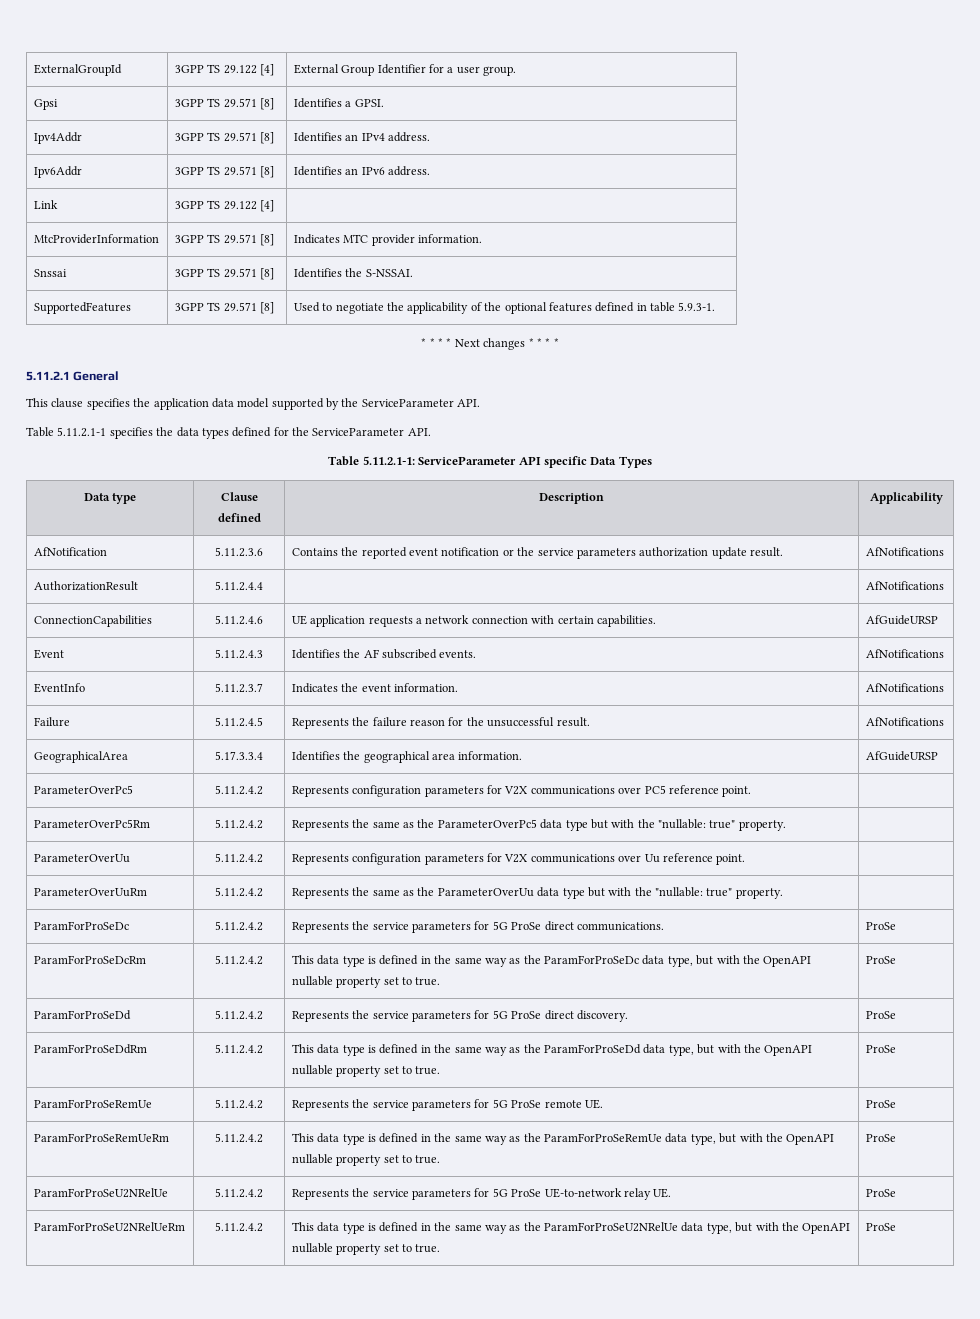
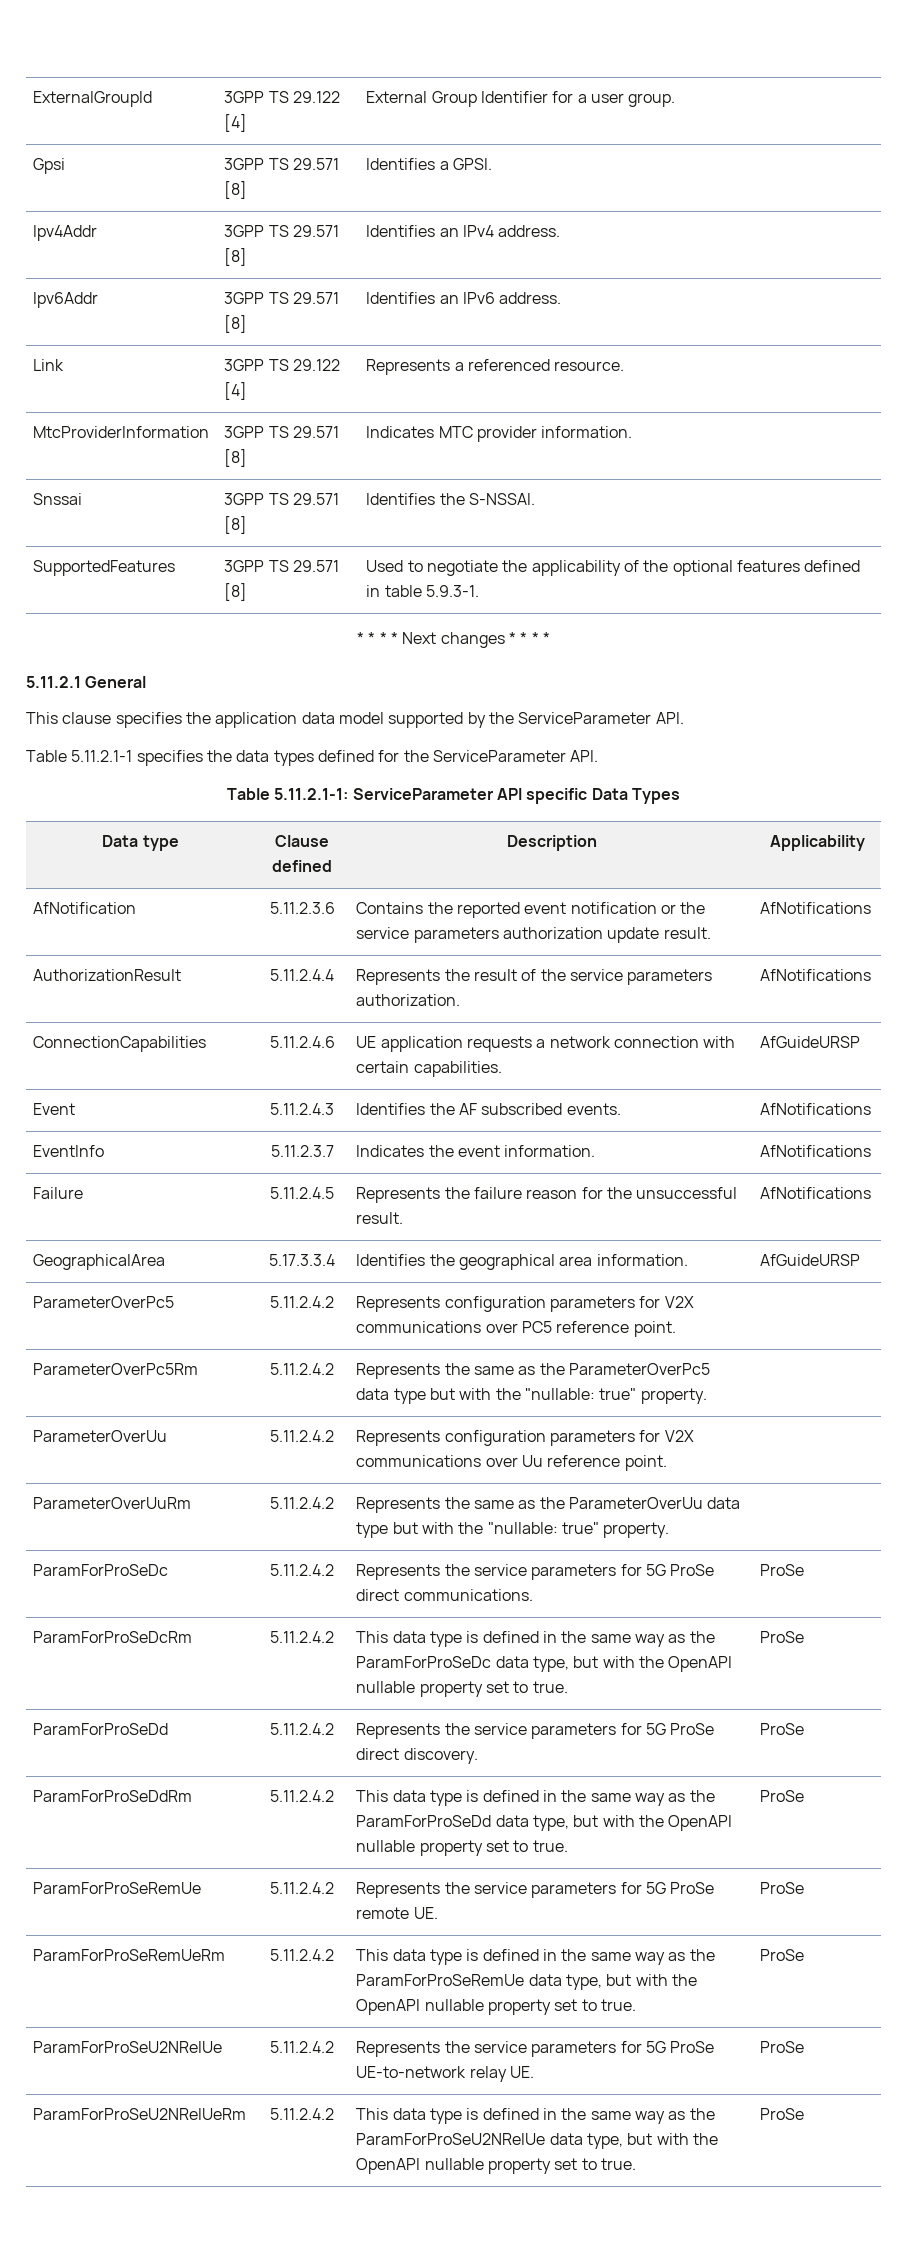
- Link | 3GPP TS 29.122 [4] |
+ Link | 3GPP TS 29.122 [4] | Represents a referenced resource.
- AuthorizationResult | 5.11.2.4.4 | | AfNotifications
+ AuthorizationResult | 5.11.2.4.4 | Represents the result of the service parameters authorization. | AfNotifications

